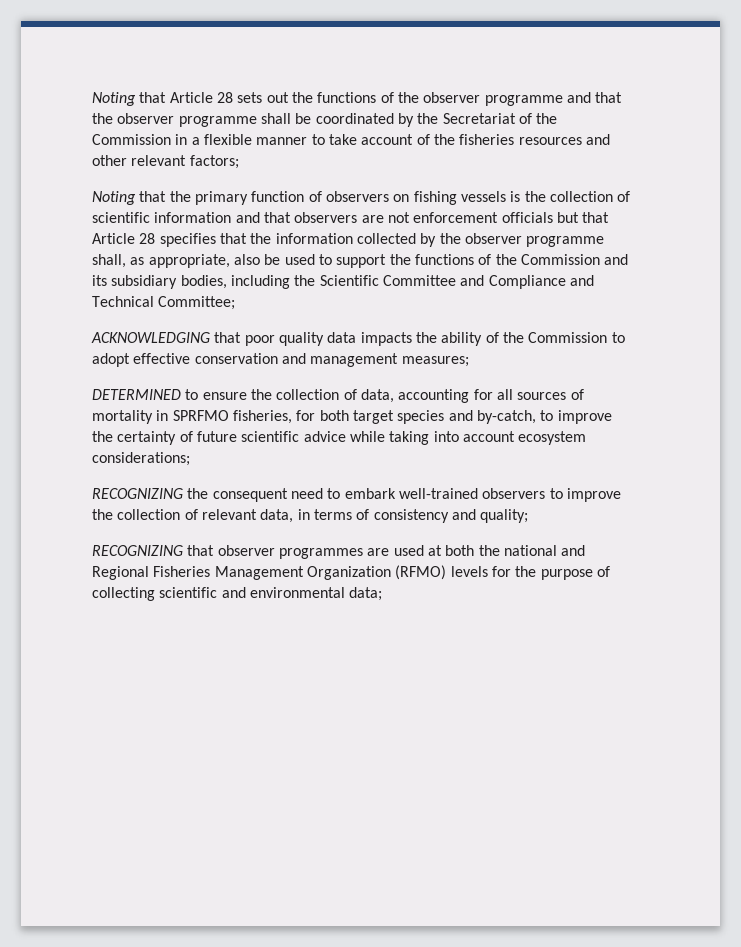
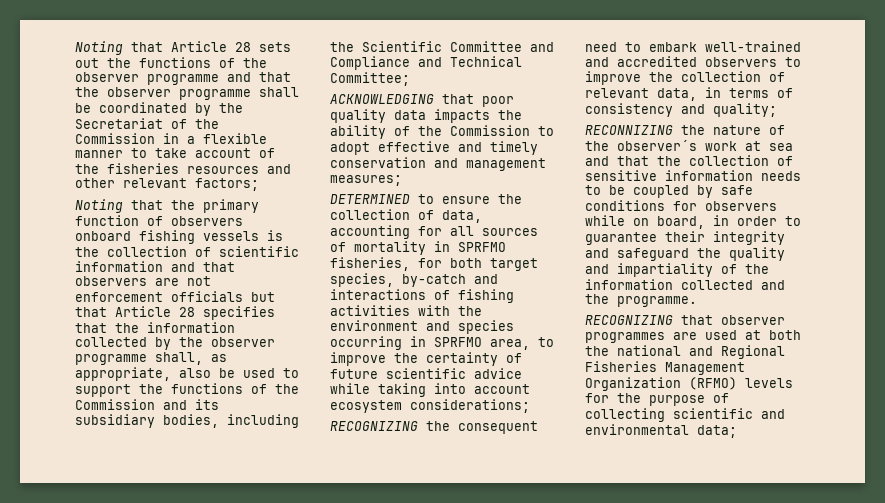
- Noting that the primary function of observers on fishing vessels is the collection of scientific information and that observers are not enforcement officials but that Article 28 specifies that the information collected by the observer programme shall, as appropriate, also be used to support the functions of the Commission and its subsidiary bodies, including the Scientific Committee and Compliance and Technical Committee;
+ Noting that the primary function of observers onboard fishing vessels is the collection of scientific information and that observers are not enforcement officials but that Article 28 specifies that the information collected by the observer programme shall, as appropriate, also be used to support the functions of the Commission and its subsidiary bodies, including the Scientific Committee and Compliance and Technical Committee;
- ACKNOWLEDGING that poor quality data impacts the ability of the Commission to adopt effective conservation and management measures;
+ ACKNOWLEDGING that poor quality data impacts the ability of the Commission to adopt effective and timely conservation and management measures;
- DETERMINED to ensure the collection of data, accounting for all sources of mortality in SPRFMO fisheries, for both target species and by-catch, to improve the certainty of future scientific advice while taking into account ecosystem considerations;
+ DETERMINED to ensure the collection of data, accounting for all sources of mortality in SPRFMO fisheries, for both target species, by-catch and interactions of fishing activities with the environment and species occurring in SPRFMO area, to improve the certainty of future scientific advice while taking into account ecosystem considerations;
- RECOGNIZING the consequent need to embark well-trained observers to improve the collection of relevant data, in terms of consistency and quality;
+ RECOGNIZING the consequent need to embark well-trained and accredited observers to improve the collection of relevant data, in terms of consistency and quality;
+ RECONNIZING the nature of the observer´s work at sea and that the collection of sensitive information needs to be coupled by safe conditions for observers while on board, in order to guarantee their integrity and safeguard the quality and impartiality of the information collected and the programme.

